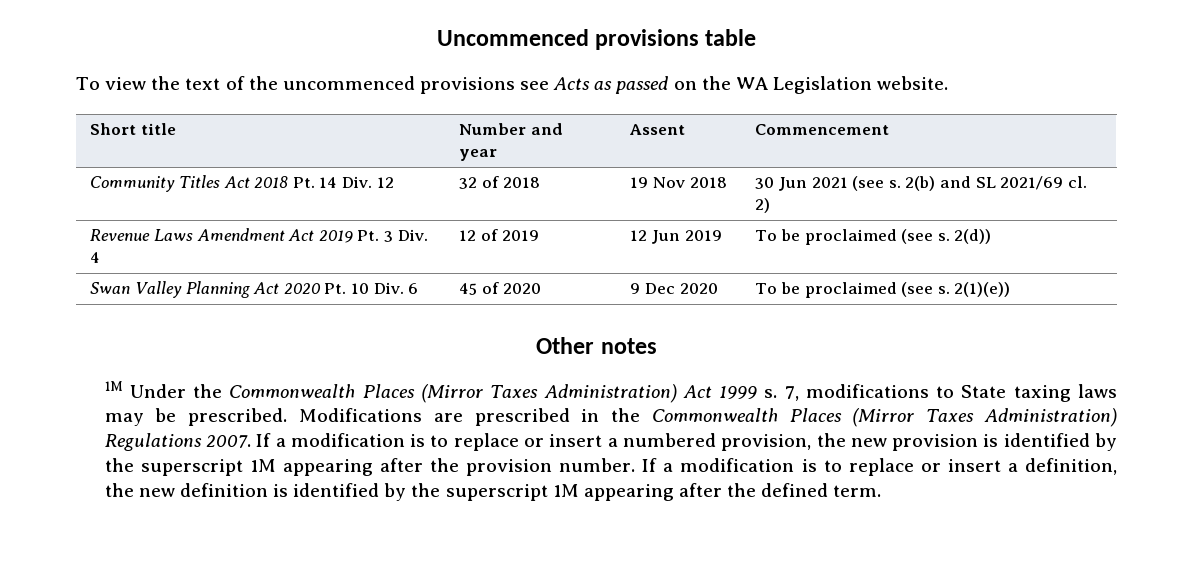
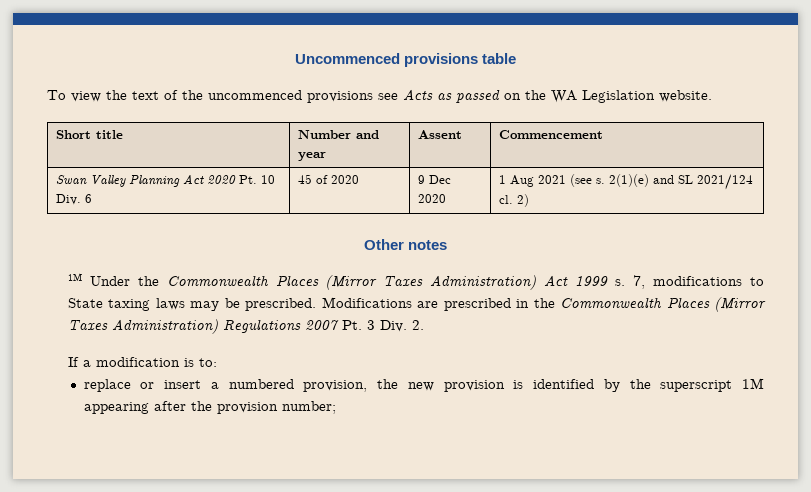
- Community Titles Act 2018 Pt. 14 Div. 12 | 32 of 2018 | 19 Nov 2018 | 30 Jun 2021 (see s. 2(b) and SL 2021/69 cl. 2)
- Revenue Laws Amendment Act 2019 Pt. 3 Div. 4 | 12 of 2019 | 12 Jun 2019 | To be proclaimed (see s. 2(d))
- Swan Valley Planning Act 2020 Pt. 10 Div. 6 | 45 of 2020 | 9 Dec 2020 | To be proclaimed (see s. 2(1)(e))
+ Swan Valley Planning Act 2020 Pt. 10 Div. 6 | 45 of 2020 | 9 Dec 2020 | 1 Aug 2021 (see s. 2(1)(e) and SL 2021/124 cl. 2)
- Modifications are prescribed in the Commonwealth Places (Mirror Taxes Administration) Regulations 2007. If a modification is to replace or insert a numbered provision, the new provision is identified by the superscript 1M appearing after the provision number. If a modification is to replace or insert a definition, the new definition is identified by the superscript 1M appearing after the defined term.
+ Modifications are prescribed in the Commonwealth Places (Mirror Taxes Administration) Regulations 2007 Pt. 3 Div. 2.
+ If a modification is to:
+ replace or insert a numbered provision, the new provision is identified by the superscript 1M appearing after the provision number;

